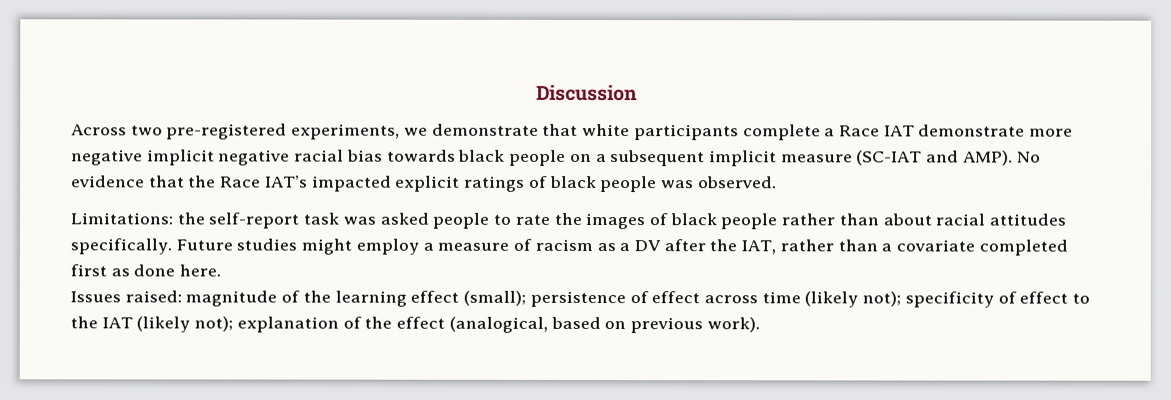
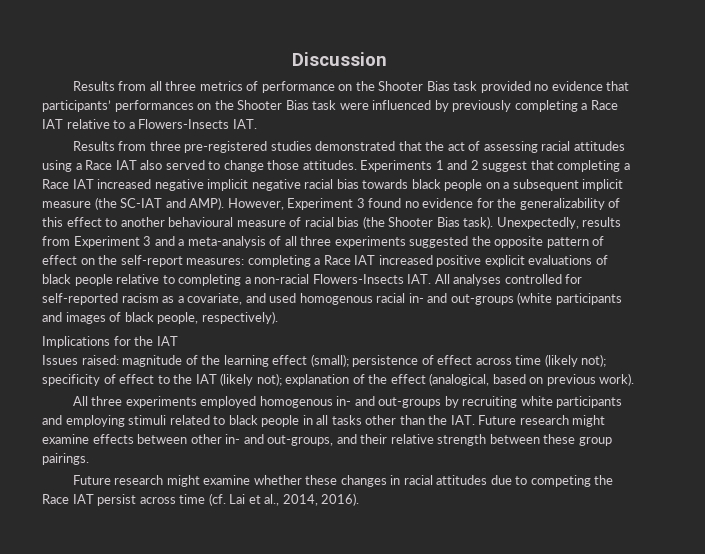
- Across two pre-registered experiments, we demonstrate that white participants complete a Race IAT demonstrate more negative implicit negative racial bias towards black people on a subsequent implicit measure (SC-IAT and AMP). No evidence that the Race IAT’s impacted explicit ratings of black people was observed.
- Limitations: the self-report task was asked people to rate the images of black people rather than about racial attitudes specifically. Future studies might employ a measure of racism as a DV after the IAT, rather than a covariate completed first as done here.
+ Results from all three metrics of performance on the Shooter Bias task provided no evidence that participants’ performances on the Shooter Bias task were influenced by previously completing a Race IAT relative to a Flowers-Insects IAT.
+ Results from three pre-registered studies demonstrated that the act of assessing racial attitudes using a Race IAT also served to change those attitudes. Experiments 1 and 2 suggest that completing a Race IAT increased negative implicit negative racial bias towards black people on a subsequent implicit measure (the SC-IAT and AMP). However, Experiment 3 found no evidence for the generalizability of this effect to another behavioural measure of racial bias (the Shooter Bias task). Unexpectedly, results from Experiment 3 and a meta-analysis of all three experiments suggested the opposite pattern of effect on the self-report measures: completing a Race IAT increased positive explicit evaluations of black people relative to completing a non-racial Flowers-Insects IAT. All analyses controlled for self-reported racism as a covariate, and used homogenous racial in- and out-groups (white participants and images of black people, respectively).
+ Implications for the IAT
+ All three experiments employed homogenous in- and out-groups by recruiting white participants and employing stimuli related to black people in all tasks other than the IAT. Future research might examine effects between other in- and out-groups, and their relative strength between these group pairings.
+ Future research might examine whether these changes in racial attitudes due to competing the Race IAT persist across time (cf. Lai et al., 2014, 2016).

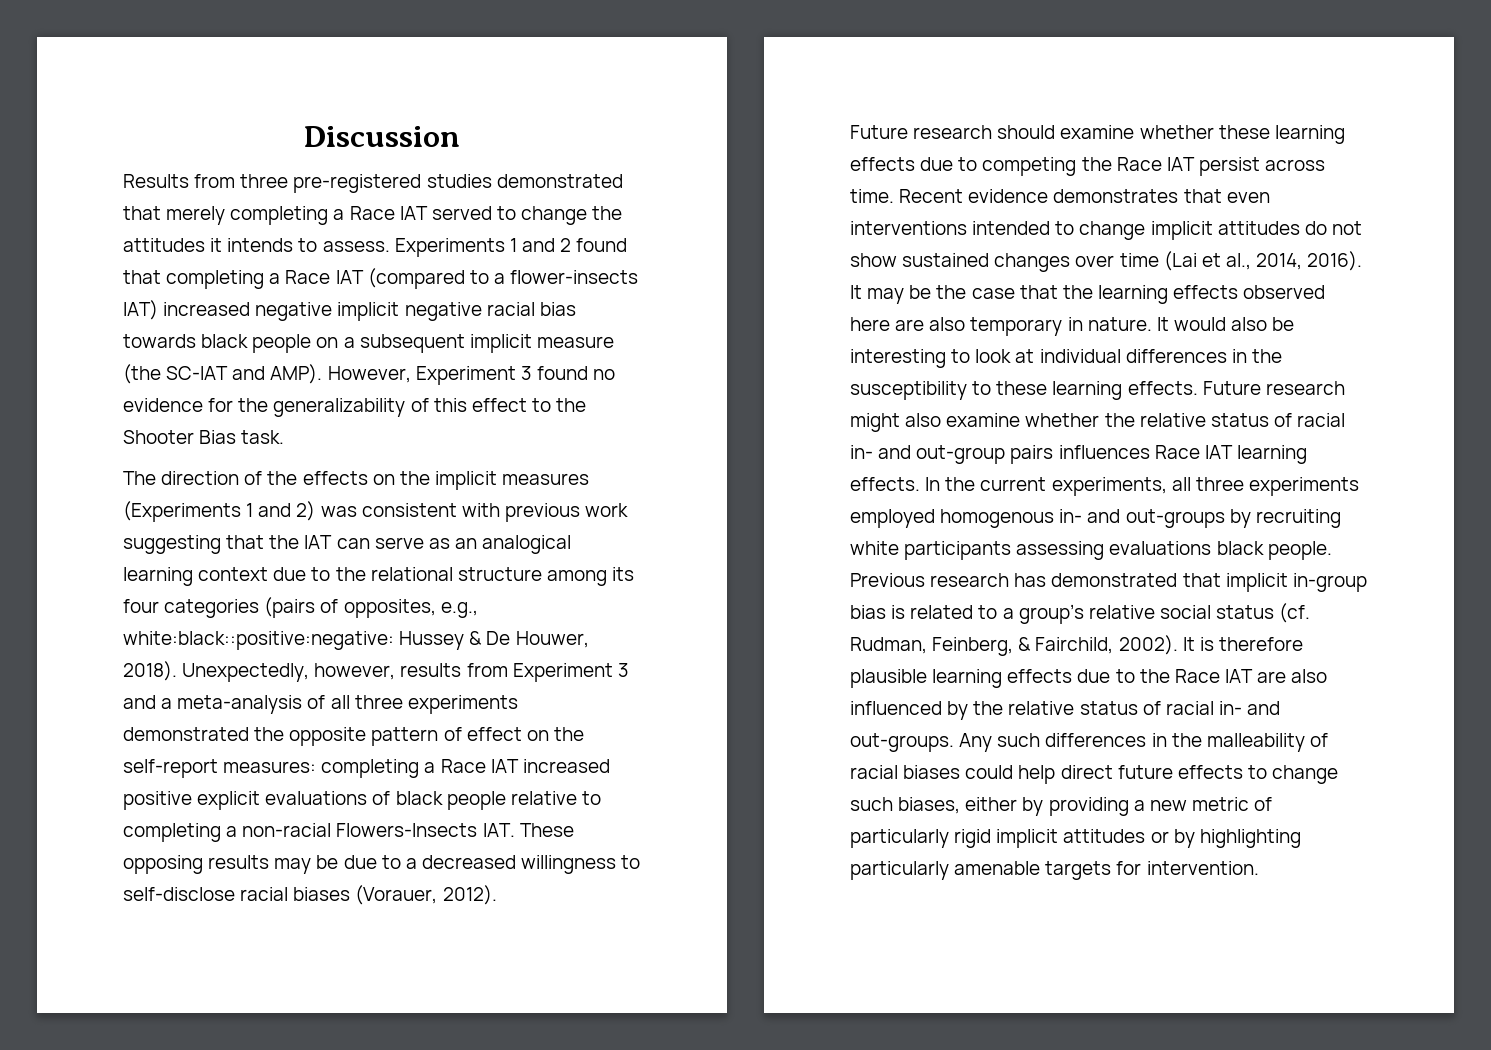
- Results from all three metrics of performance on the Shooter Bias task provided no evidence that participants’ performances on the Shooter Bias task were influenced by previously completing a Race IAT relative to a Flowers-Insects IAT.
- Results from three pre-registered studies demonstrated that the act of assessing racial attitudes using a Race IAT also served to change those attitudes.
+ Results from three pre-registered studies demonstrated that merely completing a Race IAT served to change the attitudes it intends to assess.
- Experiments 1 and 2 suggest that completing a Race IAT increased negative implicit negative racial bias towards black people on a subsequent implicit measure (the SC-IAT and AMP).
+ Experiments 1 and 2 found that completing a Race IAT (compared to a flower-insects IAT) increased negative implicit negative racial bias towards black people on a subsequent implicit measure (the SC-IAT and AMP).
- However, Experiment 3 found no evidence for the generalizability of this effect to another behavioural measure of racial bias (the Shooter Bias task). Unexpectedly, results from Experiment 3 and a meta-analysis of all three experiments suggested the opposite pattern of effect on the self-report measures:
+ However, Experiment 3 found no evidence for the generalizability of this effect to the Shooter Bias task.
+ The direction of the effects on the implicit measures (Experiments 1 and 2) was consistent with previous work suggesting that the IAT can serve as an analogical learning context due to the relational structure among its four categories (pairs of opposites, e.g., white:black::positive:negative: Hussey & De Houwer, 2018). Unexpectedly, however, results from Experiment 3 and a meta-analysis of all three experiments demonstrated the opposite pattern of effect on the self-report measures:
- completing a Race IAT increased positive explicit evaluations of black people relative to completing a non-racial Flowers-Insects IAT. All analyses controlled for self-reported racism as a covariate, and used homogenous racial in- and out-groups (white participants and images of black people, respectively).
- Implications for the IAT
- Issues raised: magnitude of the learning effect (small); persistence of effect across time (likely not); specificity of effect to the IAT (likely not); explanation of the effect (analogical, based on previous work).
- All three experiments employed homogenous in- and out-groups by recruiting white participants and employing stimuli related to black people in all tasks other than the IAT. Future research might examine effects between other in- and out-groups, and their relative strength between these group pairings.
- Future research might examine whether these changes in racial attitudes due to competing the Race IAT persist across time (cf. Lai et al., 2014, 2016).
+ completing a Race IAT increased positive explicit evaluations of black people relative to completing a non-racial Flowers-Insects IAT. These opposing results may be due to a decreased willingness to self-disclose racial biases (Vorauer, 2012).
+ Future research should examine whether these learning effects due to competing the Race IAT persist across time. Recent evidence demonstrates that even interventions intended to change implicit attitudes do not show sustained changes over time (Lai et al., 2014, 2016). It may be the case that the learning effects observed here are also temporary in nature. It would also be interesting to look at individual differences in the susceptibility to these learning effects. Future research might also examine whether the relative status of racial in- and out-group pairs influences Race IAT learning effects. In the current experiments, all three experiments employed homogenous in- and out-groups by recruiting white participants assessing evaluations black people. Previous research has demonstrated that implicit in-group bias is related to a group’s relative social status (cf. Rudman, Feinberg, & Fairchild, 2002). It is therefore plausible learning effects due to the Race IAT are also influenced by the relative status of racial in- and out-groups. Any such differences in the malleability of racial biases could help direct future effects to change such biases, either by providing a new metric of particularly rigid implicit attitudes or by highlighting particularly amenable targets for intervention.

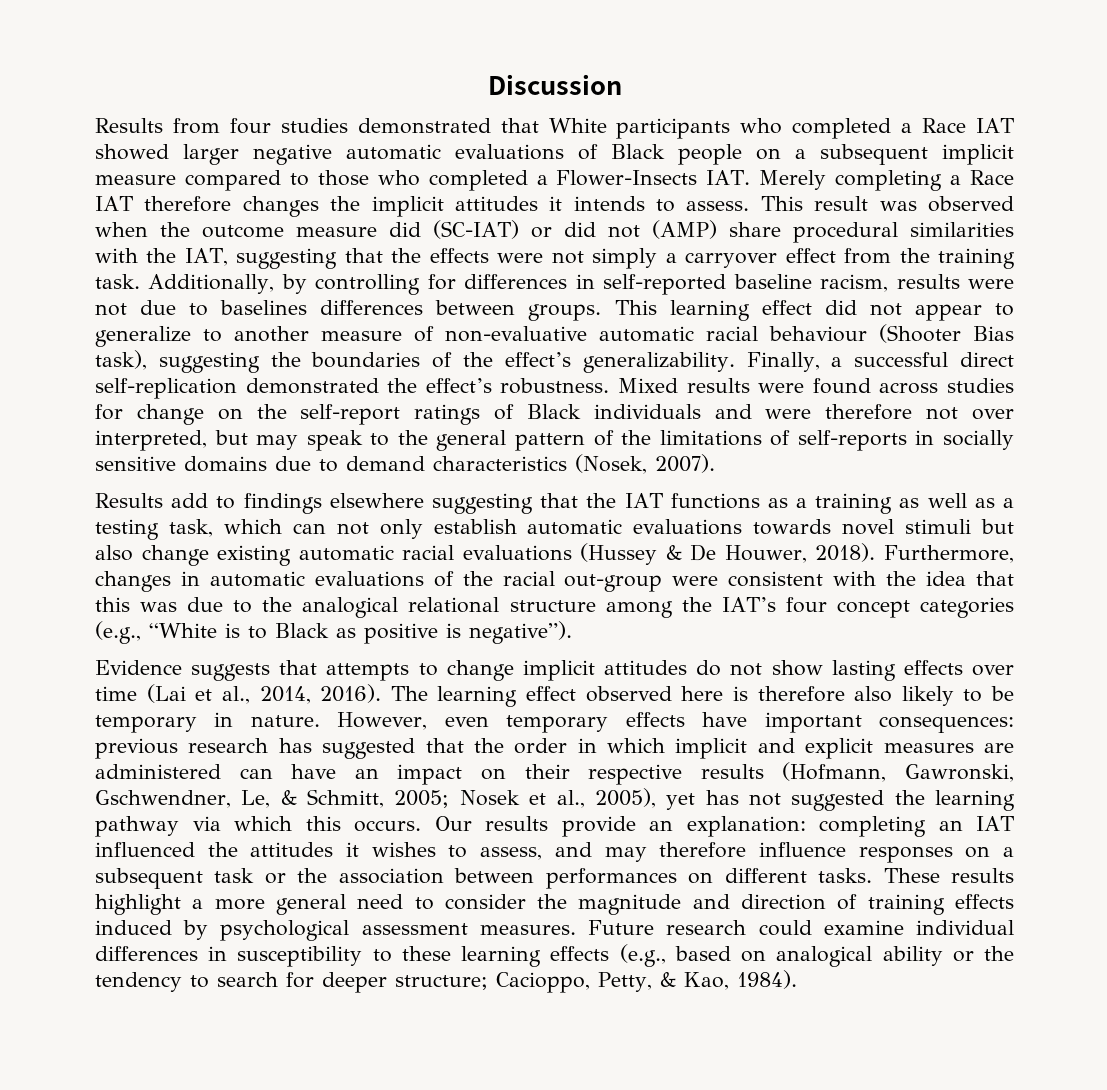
- Results from three pre-registered studies demonstrated that merely completing a Race IAT served to change the attitudes it intends to assess. Experiments 1 and 2 found that completing a Race IAT (compared to a flower-insects IAT) increased negative implicit negative racial bias towards black people on a subsequent implicit measure (the SC-IAT and AMP). However, Experiment 3 found no evidence for the generalizability of this effect to the Shooter Bias task.
- The direction of the effects on the implicit measures (Experiments 1 and 2) was consistent with previous work suggesting that the IAT can serve as an analogical learning context due to the relational structure among its four categories (pairs of opposites, e.g., white:black::positive:negative: Hussey & De Houwer, 2018). Unexpectedly, however, results from Experiment 3 and a meta-analysis of all three experiments demonstrated the opposite pattern of effect on the self-report measures: completing a Race IAT increased positive explicit evaluations of black people relative to completing a non-racial Flowers-Insects IAT. These opposing results may be due to a decreased willingness to self-disclose racial biases (Vorauer, 2012).
- Future research should examine whether these learning effects due to competing the Race IAT persist across time. Recent evidence demonstrates that even interventions intended to change implicit attitudes do not show sustained changes over time (Lai et al., 2014, 2016).
+ Results from four studies demonstrated that White participants who completed a Race IAT showed larger negative automatic evaluations of Black people on a subsequent implicit measure compared to those who completed a Flower-Insects IAT. Merely completing a Race IAT therefore changes the implicit attitudes it intends to assess. This result was observed when the outcome measure did (SC-IAT) or did not (AMP) share procedural similarities with the IAT, suggesting that the effects were not simply a carryover effect from the training task. Additionally, by controlling for differences in self-reported baseline racism, results were not due to baselines differences between groups. This learning effect did not appear to generalize to another measure of non-evaluative automatic racial behaviour (Shooter Bias task), suggesting the boundaries of the effect’s generalizability. Finally, a successful direct self-replication demonstrated the effect’s robustness. Mixed results were found across studies for change on the self-report ratings of Black individuals and were therefore not over interpreted, but may speak to the general pattern of the limitations of self-reports in socially sensitive domains due to demand characteristics (Nosek, 2007).
+ Results add to findings elsewhere suggesting that the IAT functions as a training as well as a testing task, which can not only establish automatic evaluations towards novel stimuli but also change existing automatic racial evaluations (Hussey & De Houwer, 2018). Furthermore, changes in automatic evaluations of the racial out-group were consistent with the idea that this was due to the analogical relational structure among the IAT’s four concept categories (e.g., “White is to Black as positive is negative”).
+ Evidence suggests that attempts to change implicit attitudes do not show lasting effects over time (Lai et al., 2014, 2016).
- It may be the case that the learning effects observed here are also temporary in nature. It would also be interesting to look at individual differences in the susceptibility to these learning effects. Future research might also examine whether the relative status of racial in- and out-group pairs influences Race IAT learning effects. In the current experiments, all three experiments employed homogenous in- and out-groups by recruiting white participants assessing evaluations black people. Previous research has demonstrated that implicit in-group bias is related to a group’s relative social status (cf. Rudman, Feinberg, & Fairchild, 2002). It is therefore plausible learning effects due to the Race IAT are also influenced by the relative status of racial in- and out-groups. Any such differences in the malleability of racial biases could help direct future effects to change such biases, either by providing a new metric of particularly rigid implicit attitudes or by highlighting particularly amenable targets for intervention.
+ The learning effect observed here is therefore also likely to be temporary in nature. However, even temporary effects have important consequences: previous research has suggested that the order in which implicit and explicit measures are administered can have an impact on their respective results (Hofmann, Gawronski, Gschwendner, Le, & Schmitt, 2005; Nosek et al., 2005), yet has not suggested the learning pathway via which this occurs. Our results provide an explanation: completing an IAT influenced the attitudes it wishes to assess, and may therefore influence responses on a subsequent task or the association between performances on different tasks. These results highlight a more general need to consider the magnitude and direction of training effects induced by psychological assessment measures. Future research could examine individual differences in susceptibility to these learning effects (e.g., based on analogical ability or the tendency to search for deeper structure; Cacioppo, Petty, & Kao, 1984).

